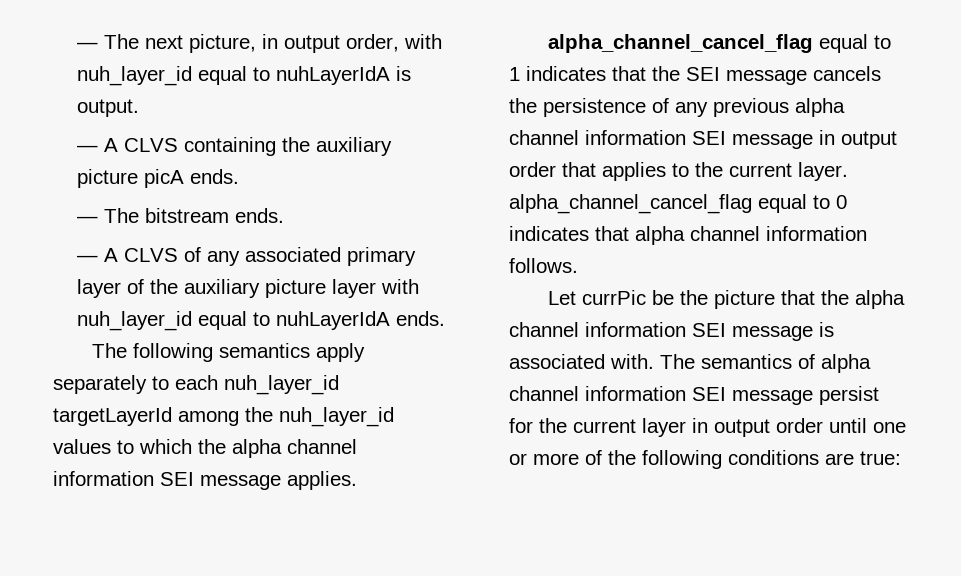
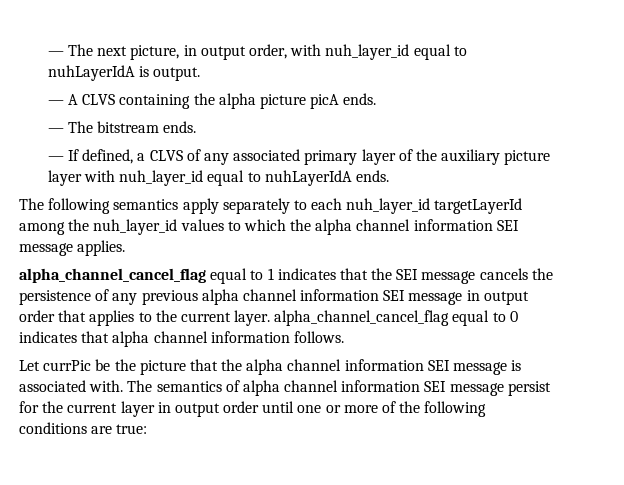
- — A CLVS containing the auxiliary picture picA ends.
+ — A CLVS containing the alpha picture picA ends.
- — A CLVS of any associated primary layer of the auxiliary picture layer with nuh_layer_id equal to nuhLayerIdA ends.
+ — If defined, a CLVS of any associated primary layer of the auxiliary picture layer with nuh_layer_id equal to nuhLayerIdA ends.

